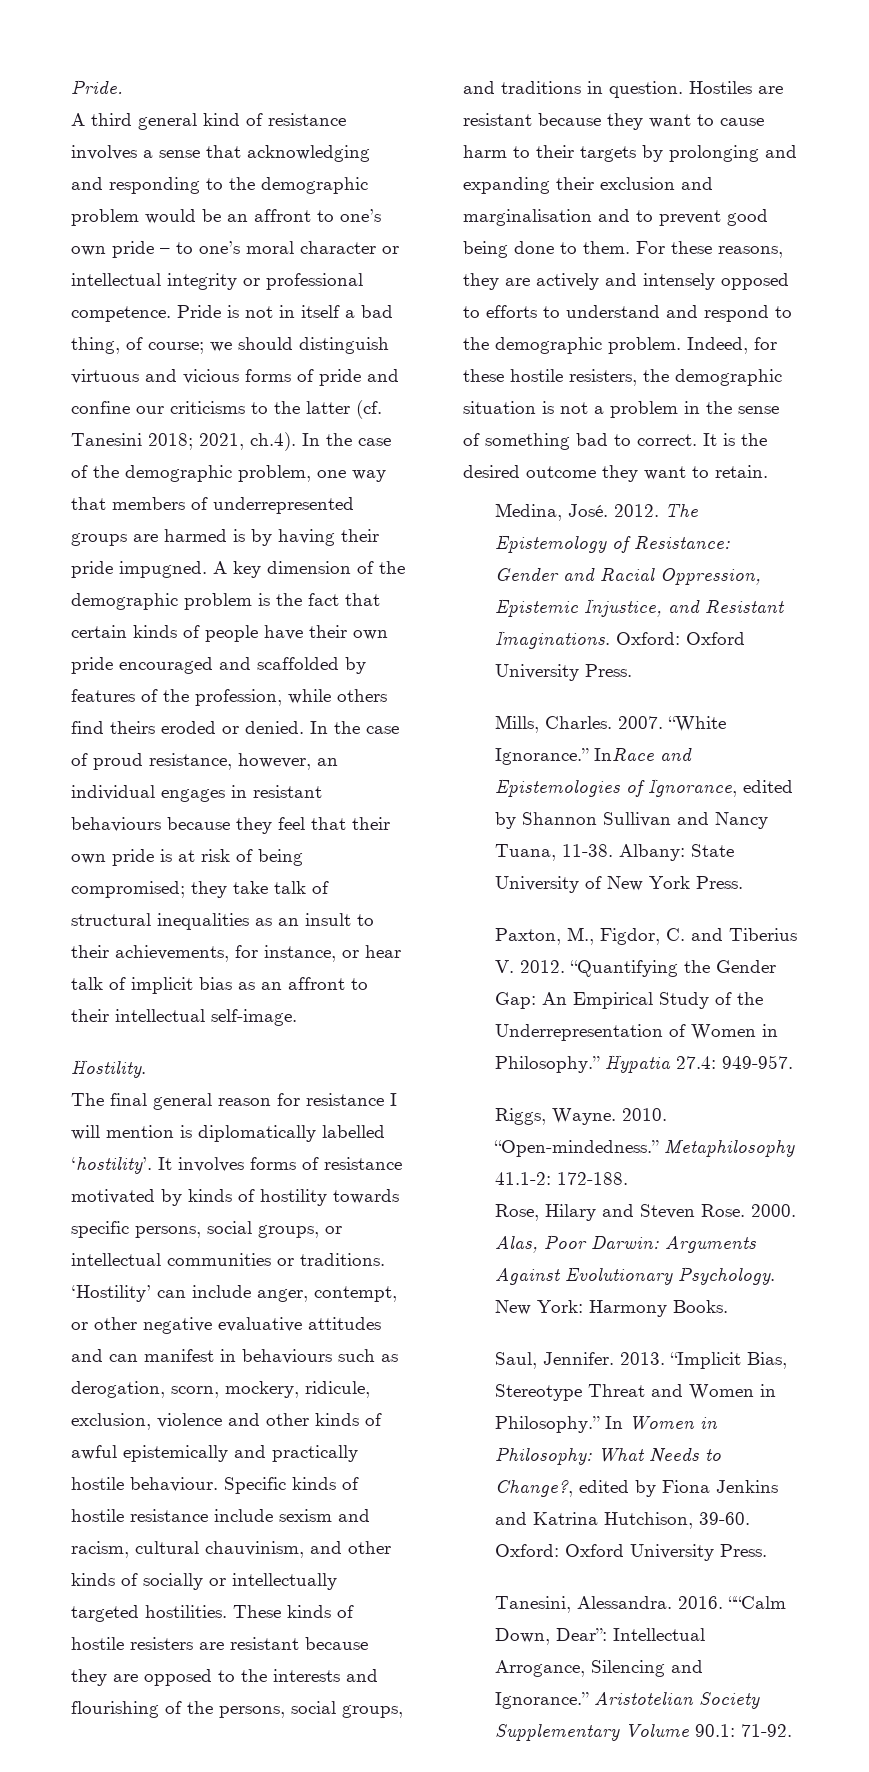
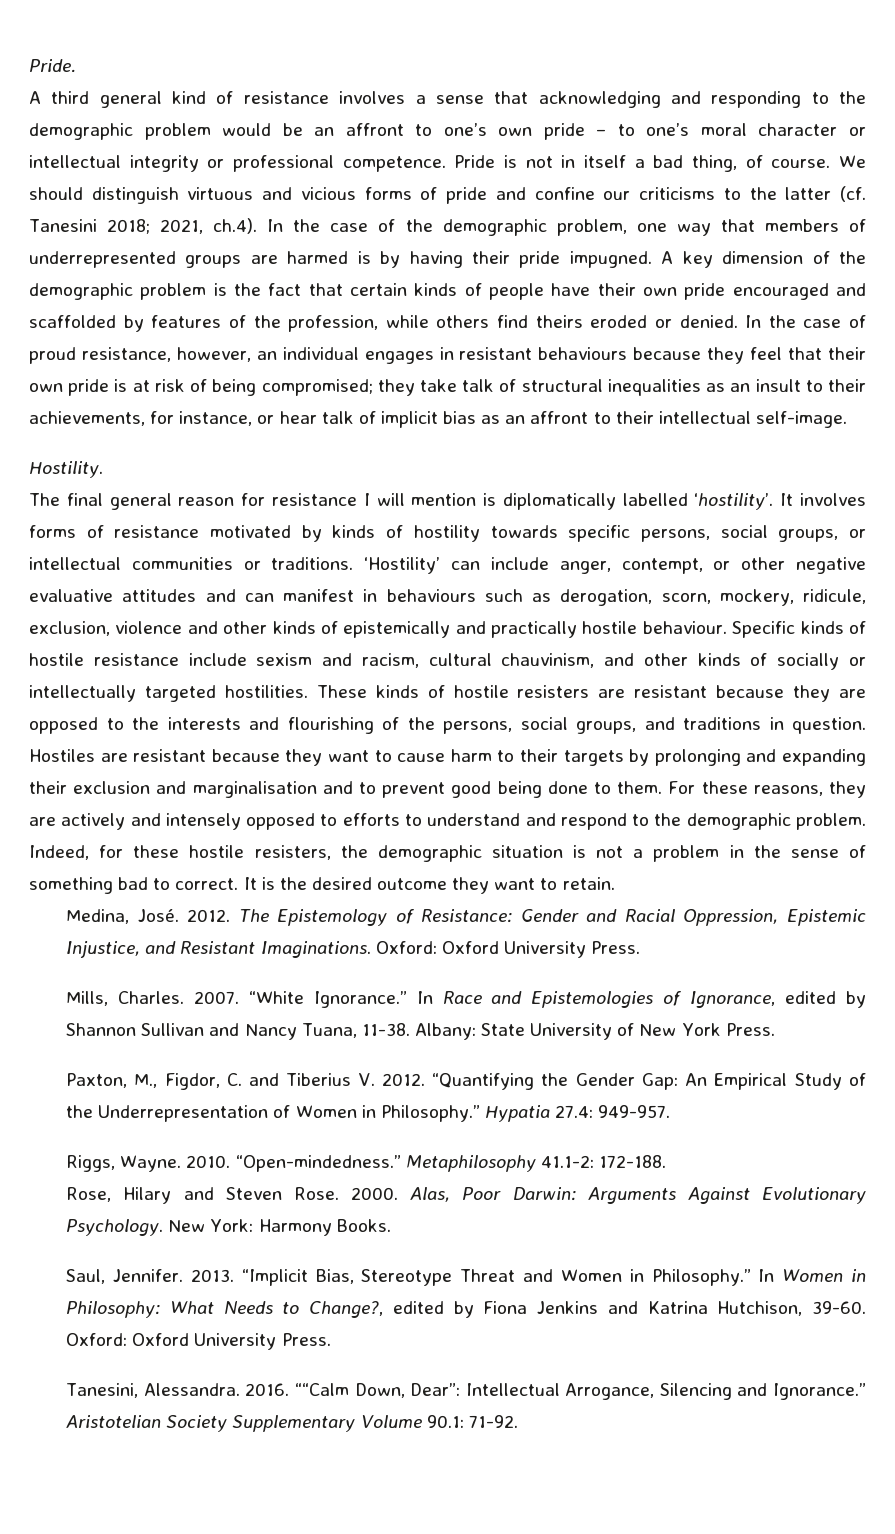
- Pride is not in itself a bad thing, of course; we should distinguish virtuous and vicious forms of pride and confine our criticisms to the latter (cf. Tanesini 2018; 2021, ch.4). In the case of the demographic problem, one way that members of underrepresented groups are harmed is by having their pride impugned.
+ Pride is not in itself a bad thing, of course. We should distinguish virtuous and vicious forms of pride and confine our criticisms to the latter (cf. Tanesini 2018; 2021, ch.4). In the case of the demographic problem, one way that members of underrepresented groups are harmed is by having their pride impugned.
- ‘Hostility’ can include anger, contempt, or other negative evaluative attitudes and can manifest in behaviours such as derogation, scorn, mockery, ridicule, exclusion, violence and other kinds of awful epistemically and practically hostile behaviour.
+ ‘Hostility’ can include anger, contempt, or other negative evaluative attitudes and can manifest in behaviours such as derogation, scorn, mockery, ridicule, exclusion, violence and other kinds of epistemically and practically hostile behaviour.
- InRace and Epistemologies of Ignorance, edited by Shannon Sullivan and Nancy Tuana, 11-38.
+ In Race and Epistemologies of Ignorance, edited by Shannon Sullivan and Nancy Tuana, 11-38.

